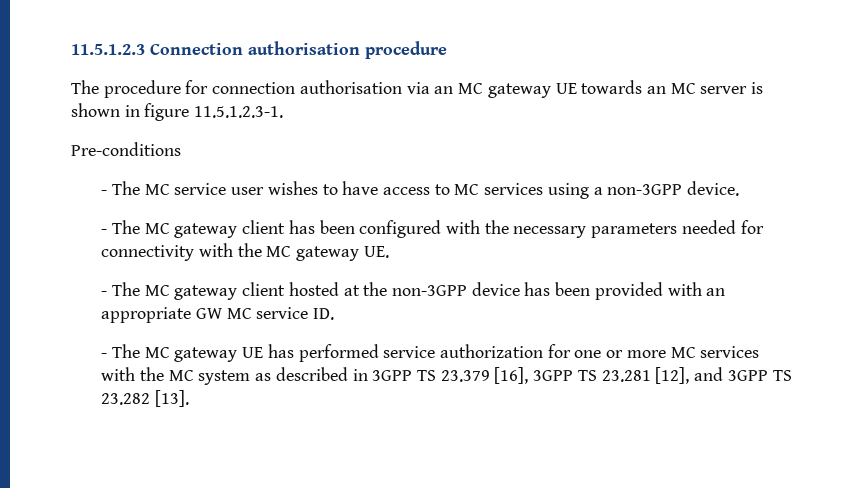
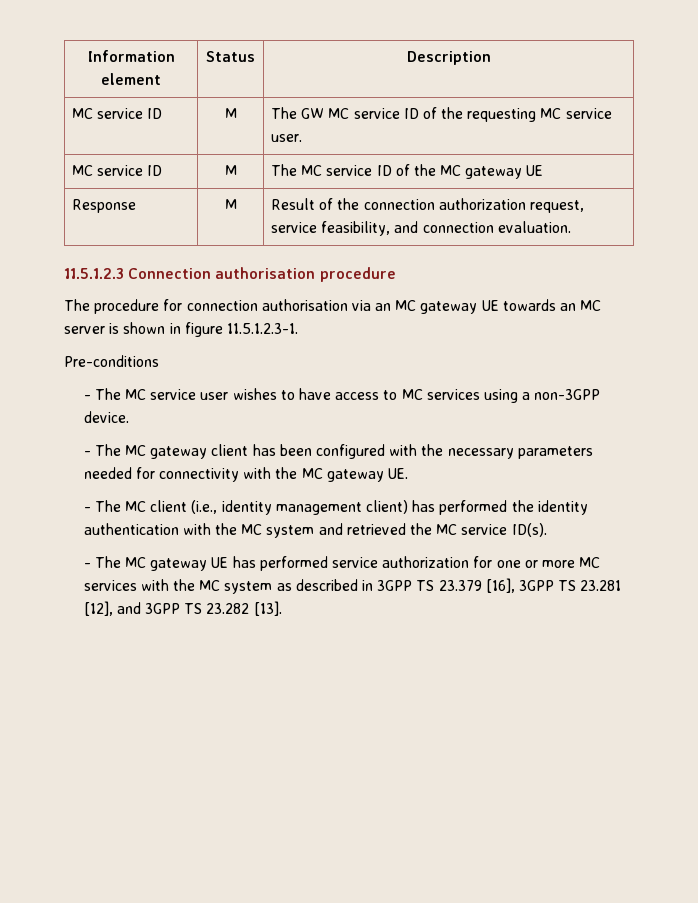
+ Information element | Status | Description
+ MC service ID | M | The GW MC service ID of the requesting MC service user.
+ MC service ID | M | The MC service ID of the MC gateway UE
+ Response | M | Result of the connection authorization request, service feasibility, and connection evaluation.
- - The MC gateway client hosted at the non-3GPP device has been provided with an appropriate GW MC service ID.
+ - The MC client (i.e., identity management client) has performed the identity authentication with the MC system and retrieved the MC service ID(s).

